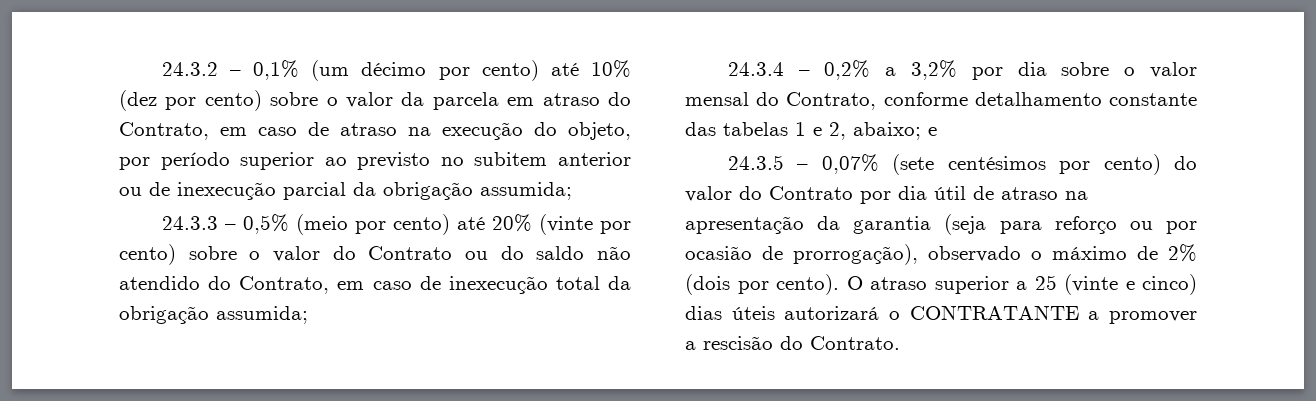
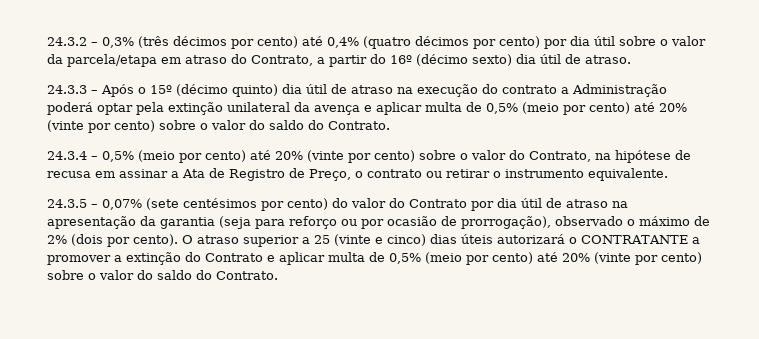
- 24.3.2 – 0,1% (um décimo por cento) até 10% (dez por cento) sobre o valor da parcela em atraso do Contrato, em caso de atraso na execução do objeto, por período superior ao previsto no subitem anterior ou de inexecução parcial da obrigação assumida;
- 24.3.3 – 0,5% (meio por cento) até 20% (vinte por cento) sobre o valor do Contrato ou do saldo não atendido do Contrato, em caso de inexecução total da obrigação assumida;
- 24.3.4 – 0,2% a 3,2% por dia sobre o valor mensal do Contrato, conforme detalhamento constante das tabelas 1 e 2, abaixo; e
+ 24.3.2 – 0,3% (três décimos por cento) até 0,4% (quatro décimos por cento) por dia útil sobre o valor da parcela/etapa em atraso do Contrato, a partir do 16º (décimo sexto) dia útil de atraso.
+ 24.3.3 – Após o 15º (décimo quinto) dia útil de atraso na execução do contrato a Administração poderá optar pela extinção unilateral da avença e aplicar multa de 0,5% (meio por cento) até 20% (vinte por cento) sobre o valor do saldo do Contrato.
+ 24.3.4 – 0,5% (meio por cento) até 20% (vinte por cento) sobre o valor do Contrato, na hipótese de recusa em assinar a Ata de Registro de Preço, o contrato ou retirar o instrumento equivalente.
- O atraso superior a 25 (vinte e cinco) dias úteis autorizará o CONTRATANTE a promover a rescisão do Contrato.
+ O atraso superior a 25 (vinte e cinco) dias úteis autorizará o CONTRATANTE a promover a extinção do Contrato e aplicar multa de 0,5% (meio por cento) até 20% (vinte por cento) sobre o valor do saldo do Contrato.

